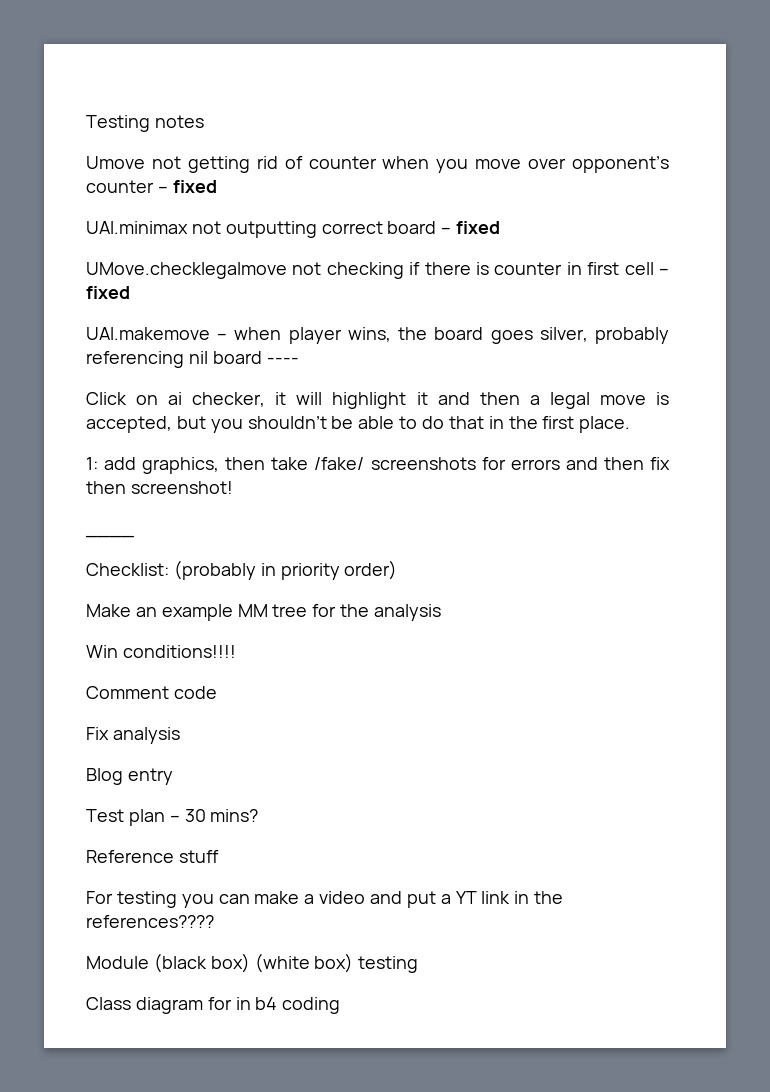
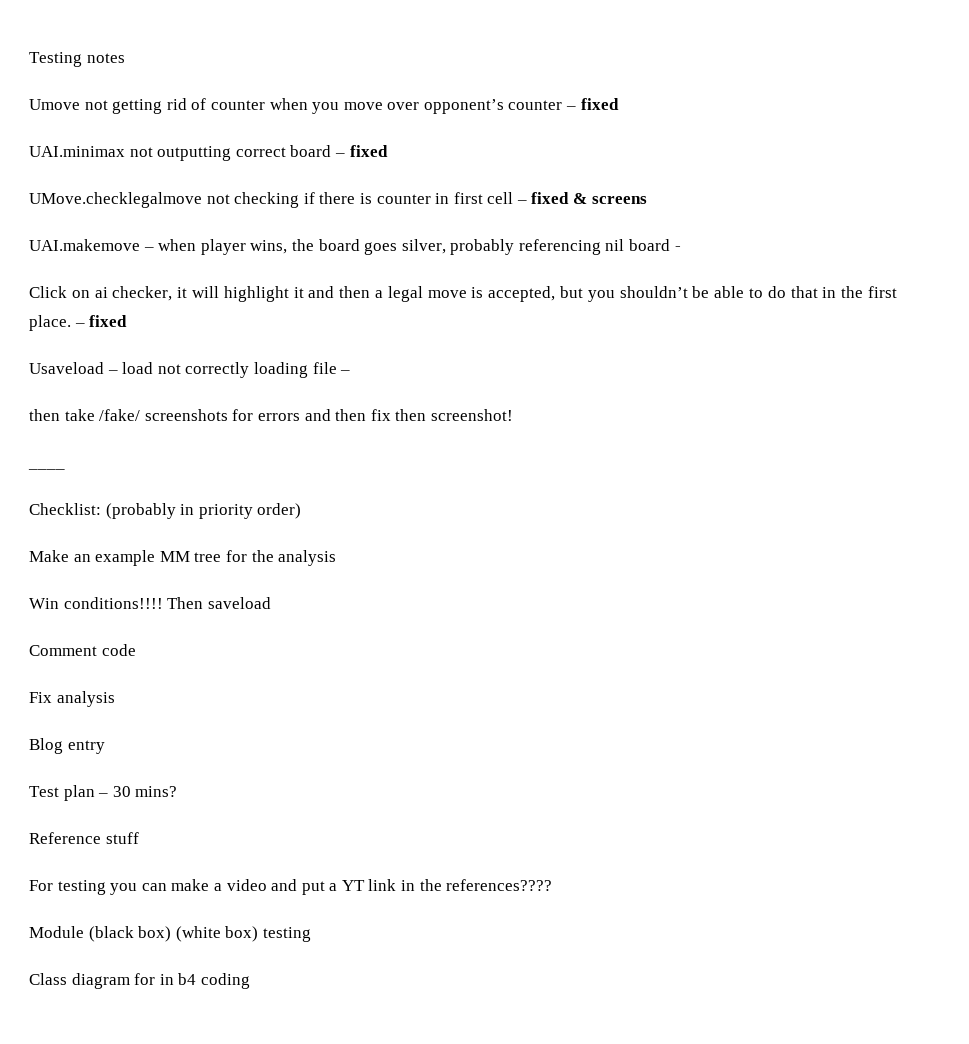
- UMove.checklegalmove not checking if there is counter in first cell – fixed
+ UMove.checklegalmove not checking if there is counter in first cell – fixed & screens
- UAI.makemove – when player wins, the board goes silver, probably referencing nil board ----
+ UAI.makemove – when player wins, the board goes silver, probably referencing nil board -
- Click on ai checker, it will highlight it and then a legal move is accepted, but you shouldn’t be able to do that in the first place.
- 1: add graphics, then take /fake/ screenshots for errors and then fix then screenshot!
+ Click on ai checker, it will highlight it and then a legal move is accepted, but you shouldn’t be able to do that in the first place. – fixed
+ Usaveload – load not correctly loading file –
+ then take /fake/ screenshots for errors and then fix then screenshot!
+ Then saveload

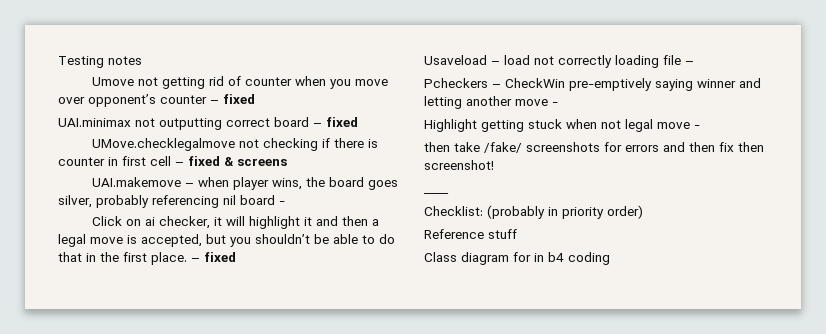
+ Pcheckers – CheckWin pre-emptively saying winner and letting another move -
+ Highlight getting stuck when not legal move -
- Make an example MM tree for the analysis
- Win conditions!!!! Then saveload
- Comment code
- Fix analysis
- Blog entry
- Test plan – 30 mins?
  Reference stuff
- For testing you can make a video and put a YT link in the references????
- Module (black box) (white box) testing

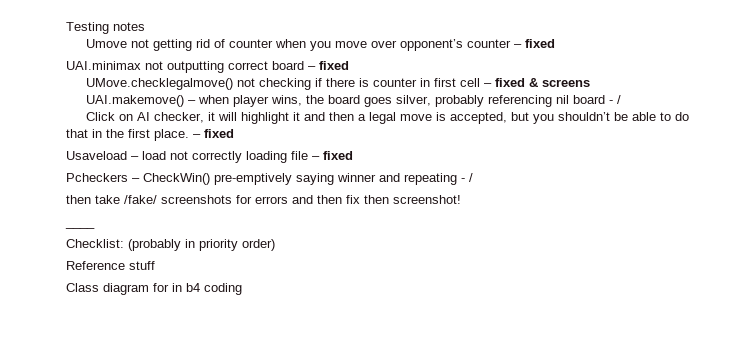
- UMove.checklegalmove not checking if there is counter in first cell – fixed & screens
+ UMove.checklegalmove() not checking if there is counter in first cell – fixed & screens
- UAI.makemove – when player wins, the board goes silver, probably referencing nil board -
+ UAI.makemove() – when player wins, the board goes silver, probably referencing nil board - /
- Click on ai checker, it will highlight it and then a legal move is accepted, but you shouldn’t be able to do that in the first place.
+ Click on AI checker, it will highlight it and then a legal move is accepted, but you shouldn’t be able to do that in the first place.
- Usaveload – load not correctly loading file –
+ Usaveload – load not correctly loading file – fixed
- Pcheckers – CheckWin pre-emptively saying winner and letting another move -
- Highlight getting stuck when not legal move -
+ Pcheckers – CheckWin() pre-emptively saying winner and repeating - /

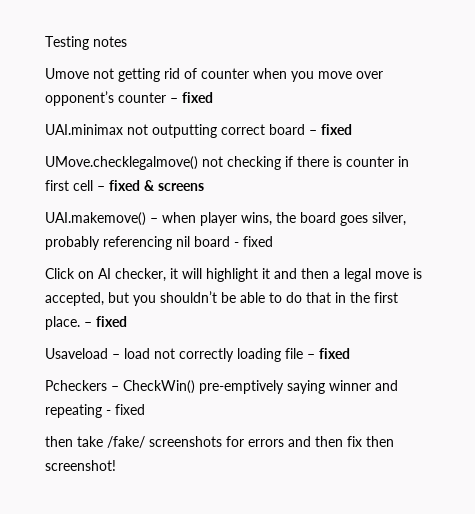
- UAI.makemove() – when player wins, the board goes silver, probably referencing nil board - /
+ UAI.makemove() – when player wins, the board goes silver, probably referencing nil board - fixed
- Pcheckers – CheckWin() pre-emptively saying winner and repeating - /
+ Pcheckers – CheckWin() pre-emptively saying winner and repeating - fixed
- ____
- Checklist: (probably in priority order)
- Reference stuff
- Class diagram for in b4 coding

